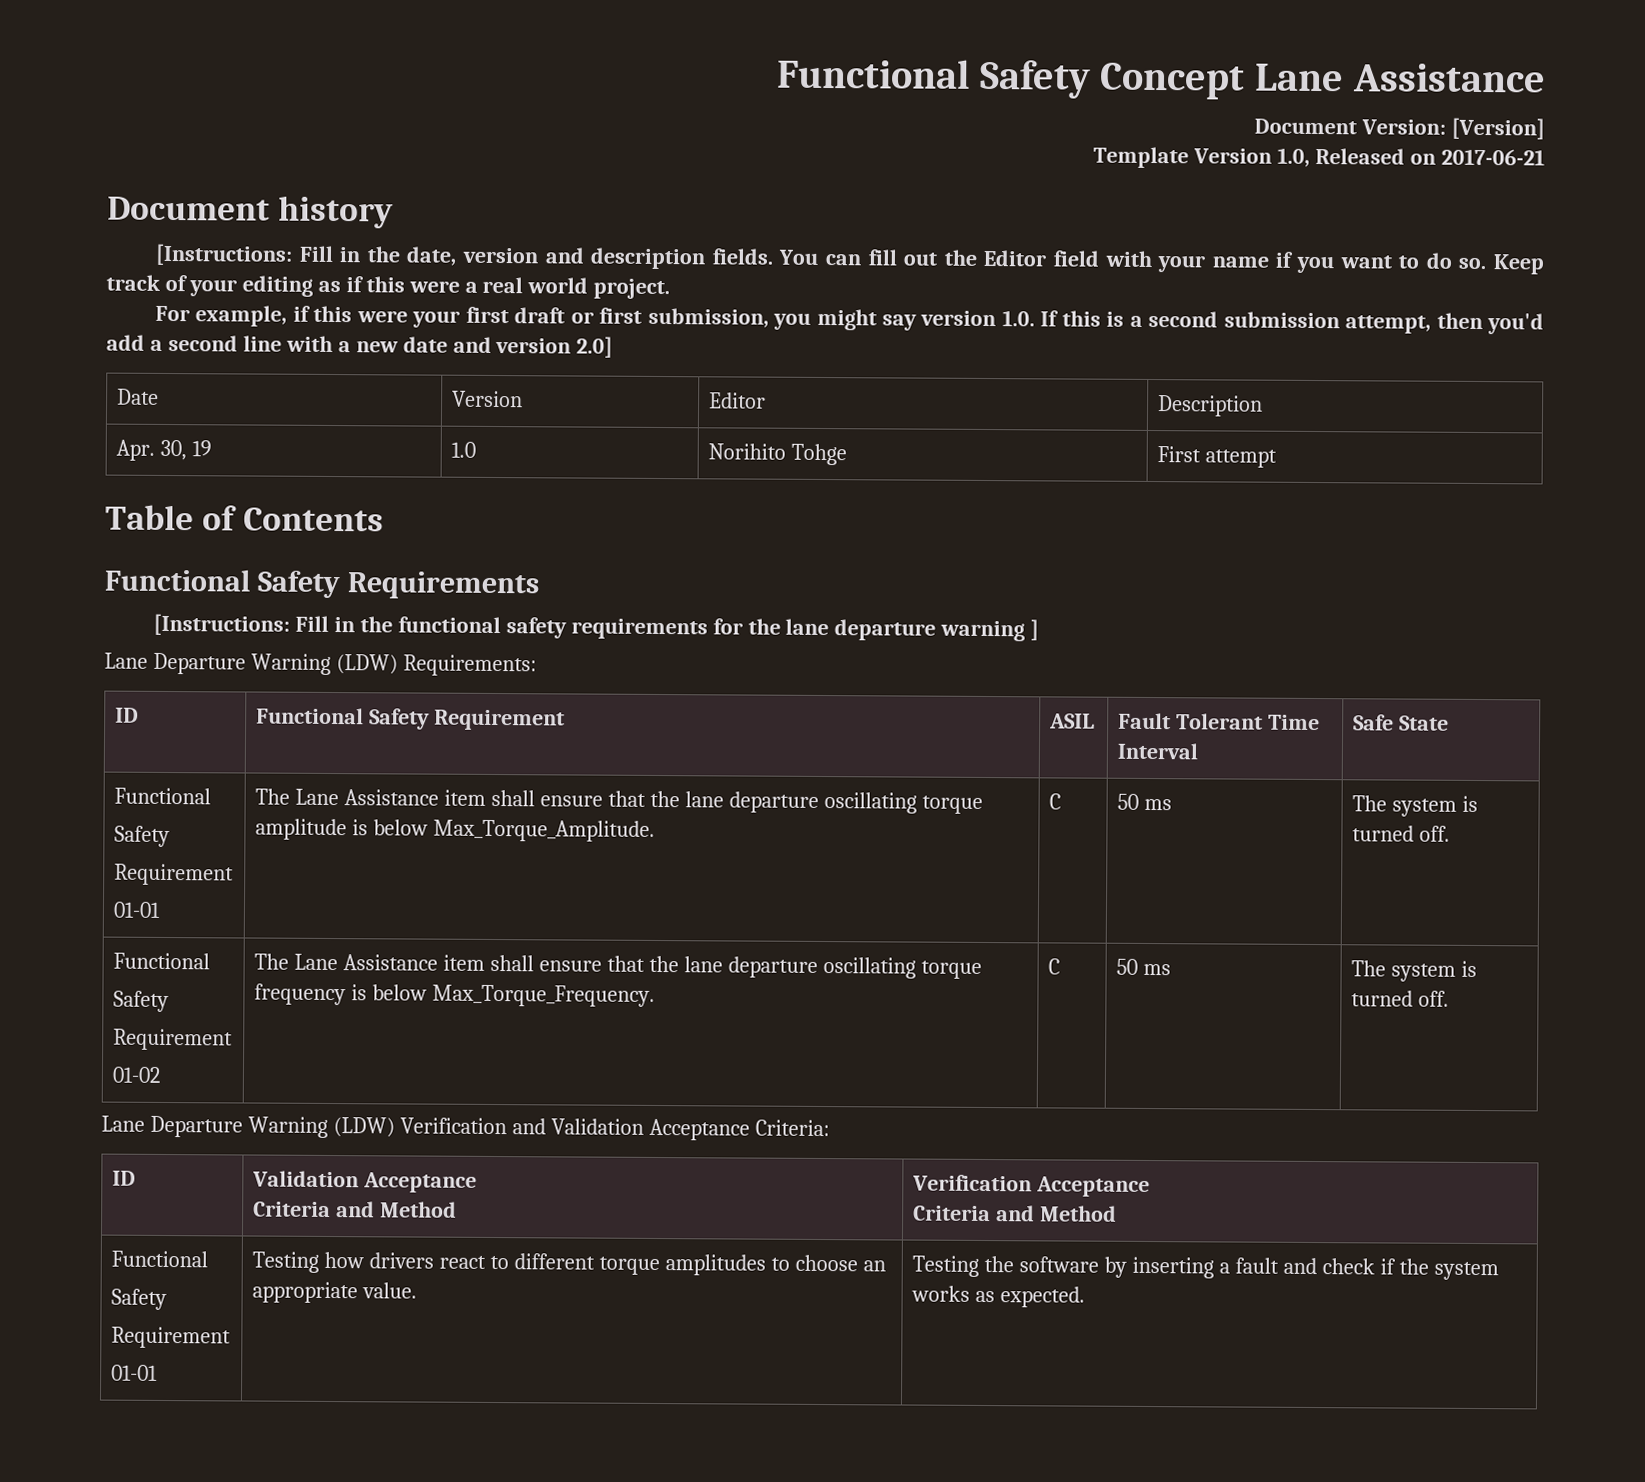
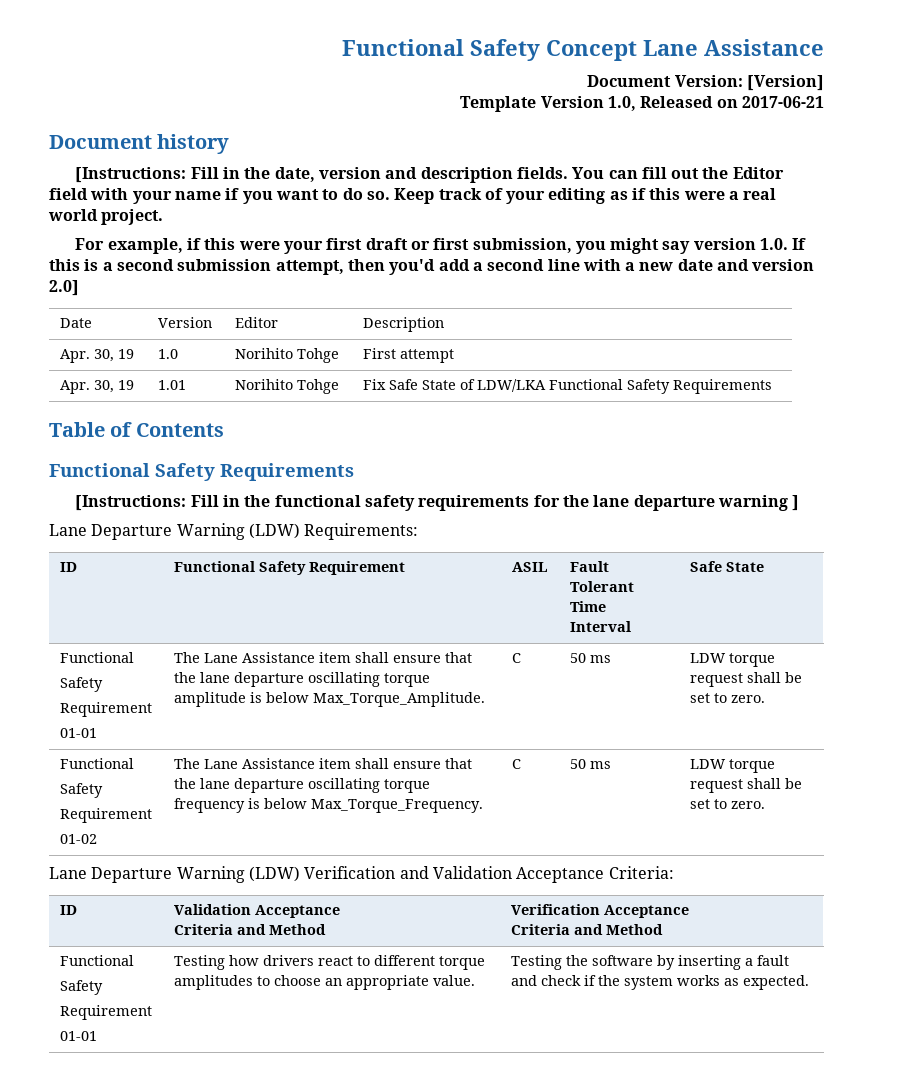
+ Apr. 30, 19 | 1.01 | Norihito Tohge | Fix Safe State of LDW/LKA Functional Safety Requirements
  ID | Functional Safety Requirement | ASIL | Fault Tolerant Time Interval | Safe State
  Functional
  Safety
  Requirement
- 01-01 | The Lane Assistance item shall ensure that the lane departure oscillating torque amplitude is below Max_Torque_Amplitude. | C | 50 ms | The system is turned off.
+ 01-01 | The Lane Assistance item shall ensure that the lane departure oscillating torque amplitude is below Max_Torque_Amplitude. | C | 50 ms | LDW torque request shall be set to zero.
  Functional
  Safety
  Requirement
- 01-02 | The Lane Assistance item shall ensure that the lane departure oscillating torque frequency is below Max_Torque_Frequency. | C | 50 ms | The system is turned off.
+ 01-02 | The Lane Assistance item shall ensure that the lane departure oscillating torque frequency is below Max_Torque_Frequency. | C | 50 ms | LDW torque request shall be set to zero.

